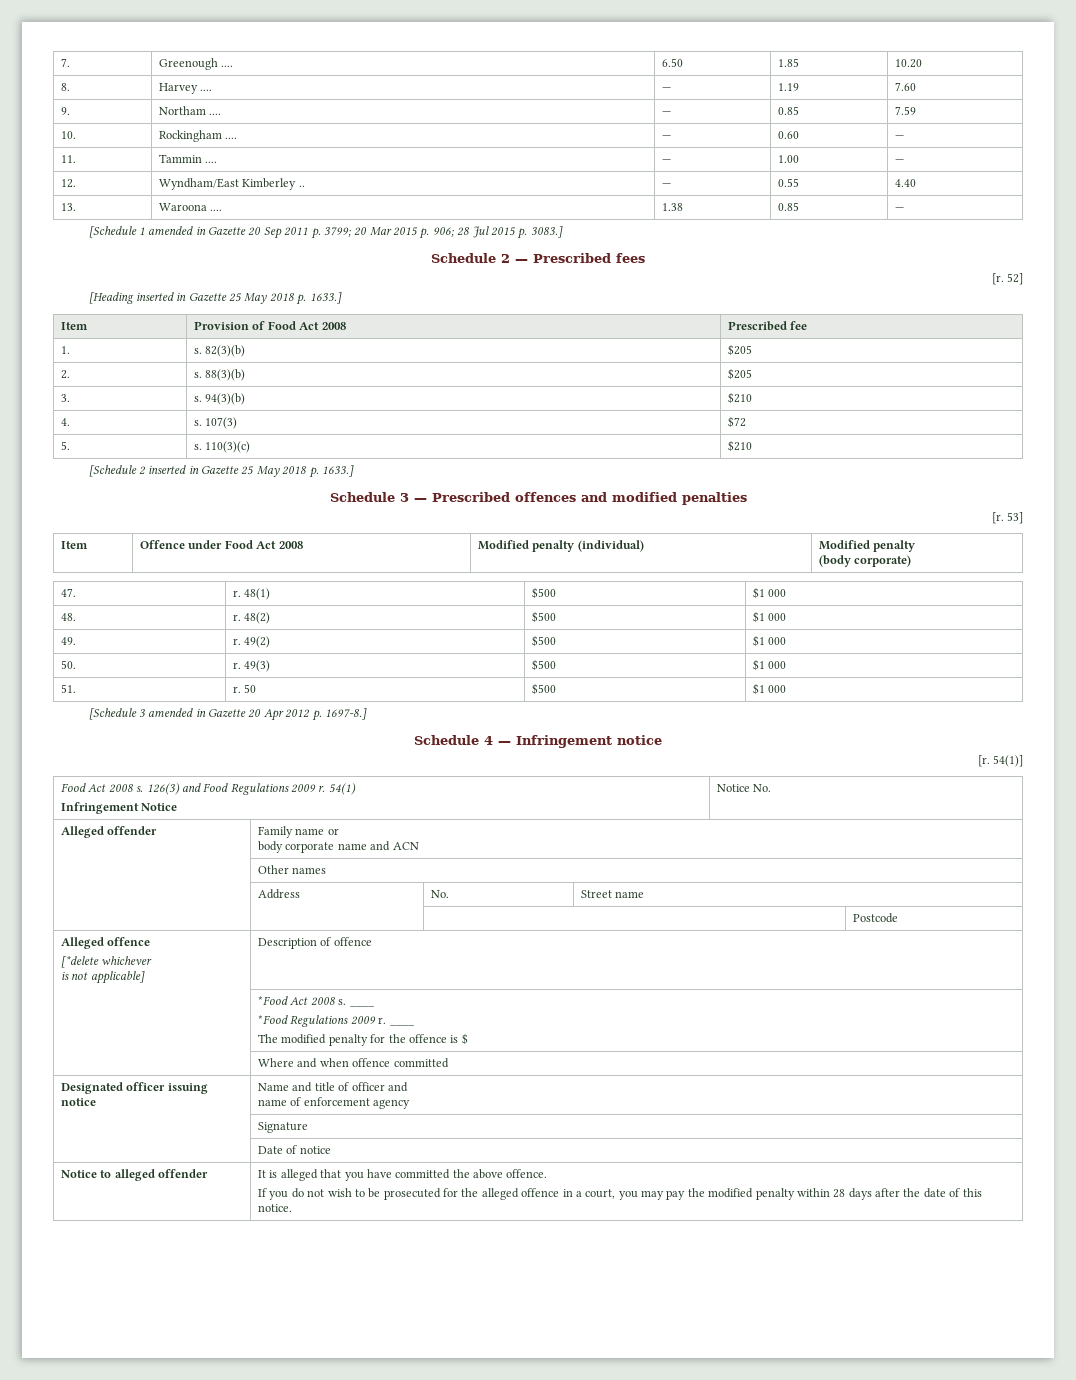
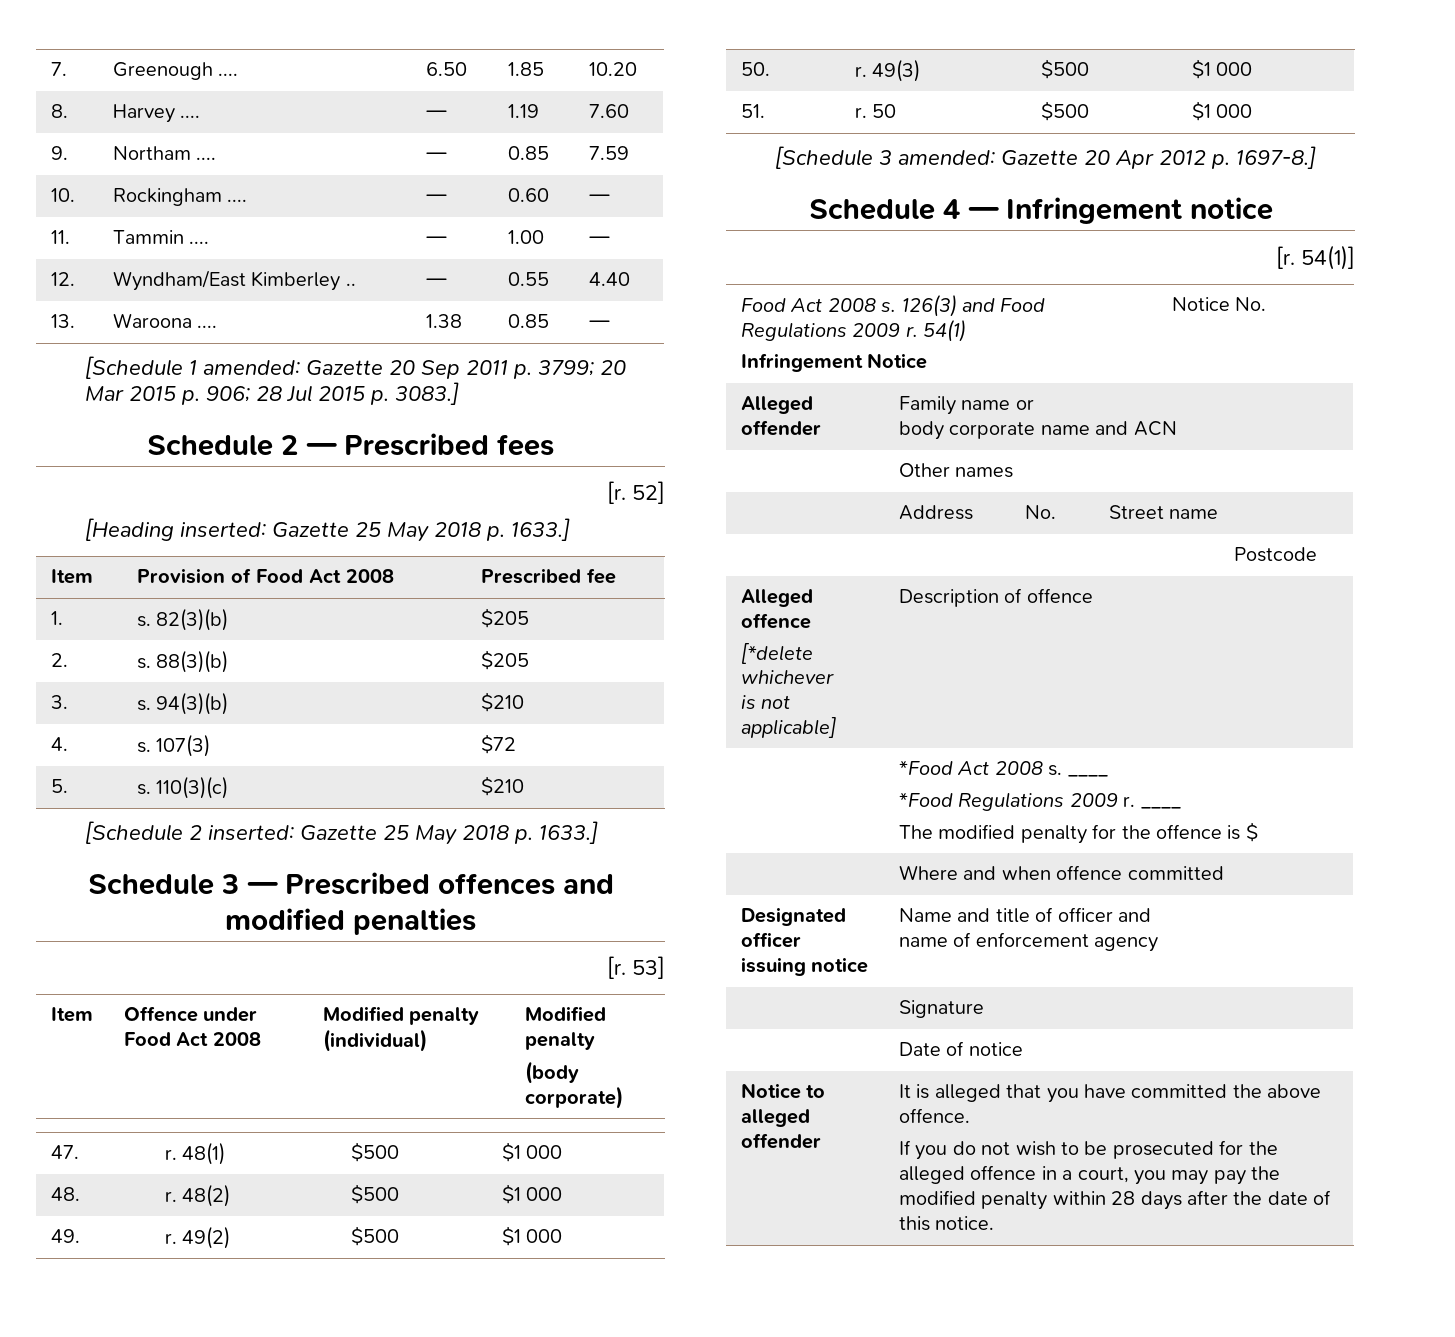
- [Schedule 1 amended in Gazette 20 Sep 2011 p. 3799; 20 Mar 2015 p. 906; 28 Jul 2015 p. 3083.]
+ [Schedule 1 amended: Gazette 20 Sep 2011 p. 3799; 20 Mar 2015 p. 906; 28 Jul 2015 p. 3083.]
- [Heading inserted in Gazette 25 May 2018 p. 1633.]
+ [Heading inserted: Gazette 25 May 2018 p. 1633.]
- [Schedule 2 inserted in Gazette 25 May 2018 p. 1633.]
+ [Schedule 2 inserted: Gazette 25 May 2018 p. 1633.]
- [Schedule 3 amended in Gazette 20 Apr 2012 p. 1697-8.]
+ [Schedule 3 amended: Gazette 20 Apr 2012 p. 1697-8.]

